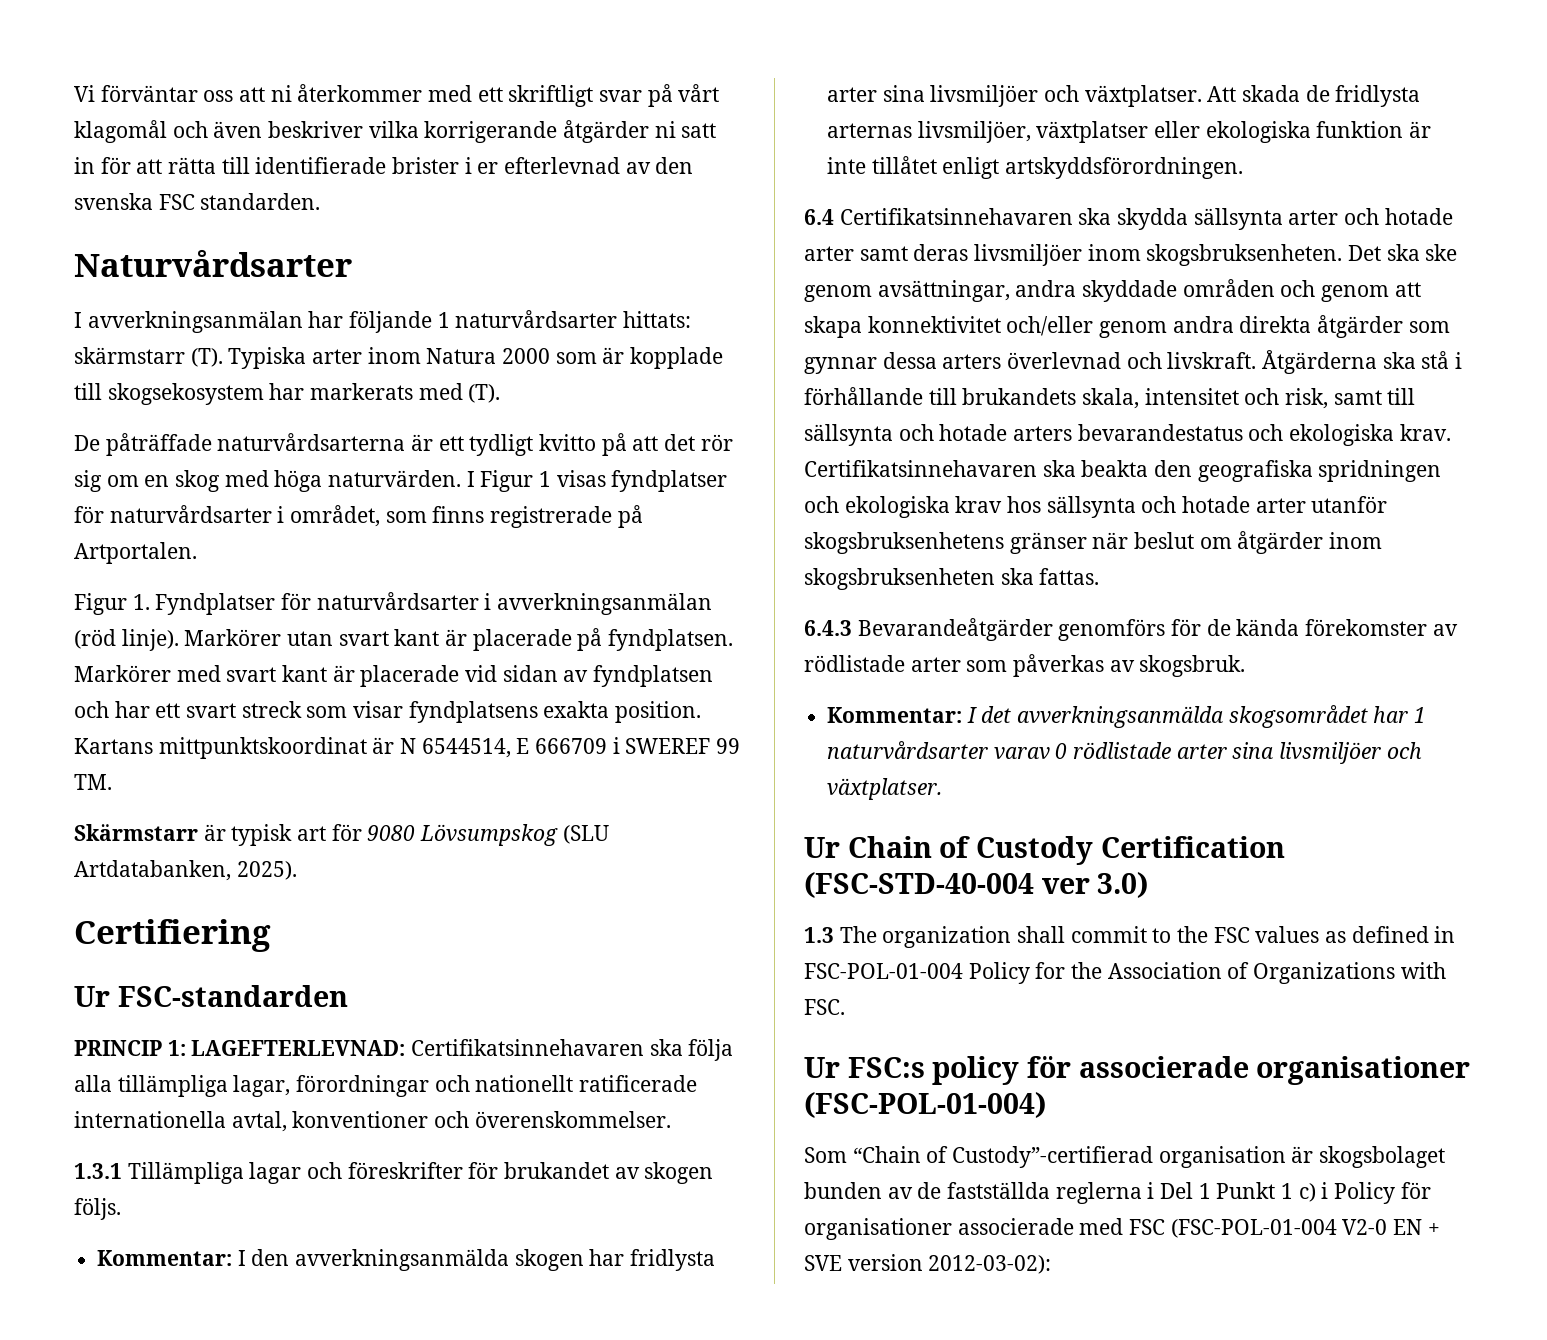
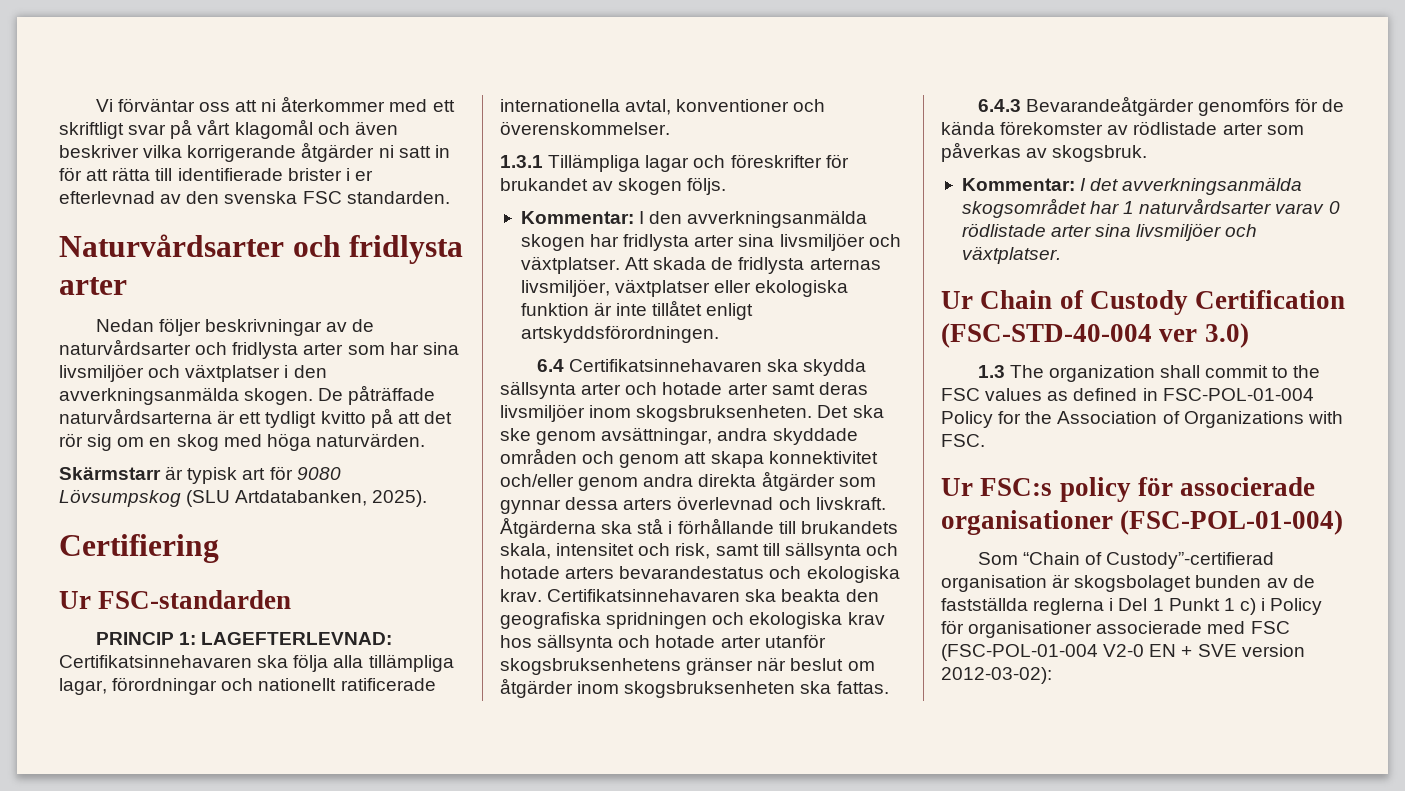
- Naturvårdsarter
- I avverkningsanmälan har följande 1 naturvårdsarter hittats: skärmstarr (T). Typiska arter inom Natura 2000 som är kopplade till skogsekosystem har markerats med (T).
- De påträffade naturvårdsarterna är ett tydligt kvitto på att det rör sig om en skog med höga naturvärden. I Figur 1 visas fyndplatser för naturvårdsarter i området, som finns registrerade på Artportalen.
- Figur 1. Fyndplatser för naturvårdsarter i avverkningsanmälan (röd linje). Markörer utan svart kant är placerade på fyndplatsen. Markörer med svart kant är placerade vid sidan av fyndplatsen och har ett svart streck som visar fyndplatsens exakta position. Kartans mittpunktskoordinat är N 6544514, E 666709 i SWEREF 99 TM.
+ Naturvårdsarter och fridlysta arter
+ Nedan följer beskrivningar av de naturvårdsarter och fridlysta arter som har sina livsmiljöer och växtplatser i den avverkningsanmälda skogen. De påträffade naturvårdsarterna är ett tydligt kvitto på att det rör sig om en skog med höga naturvärden.

